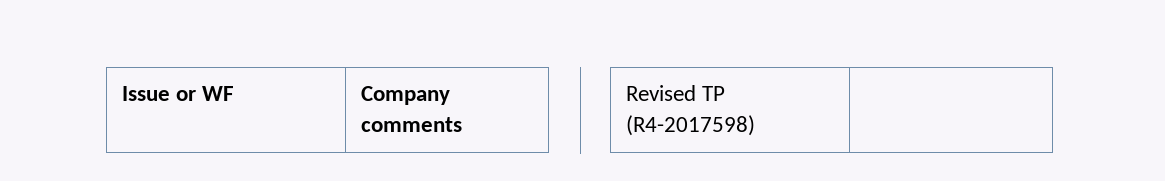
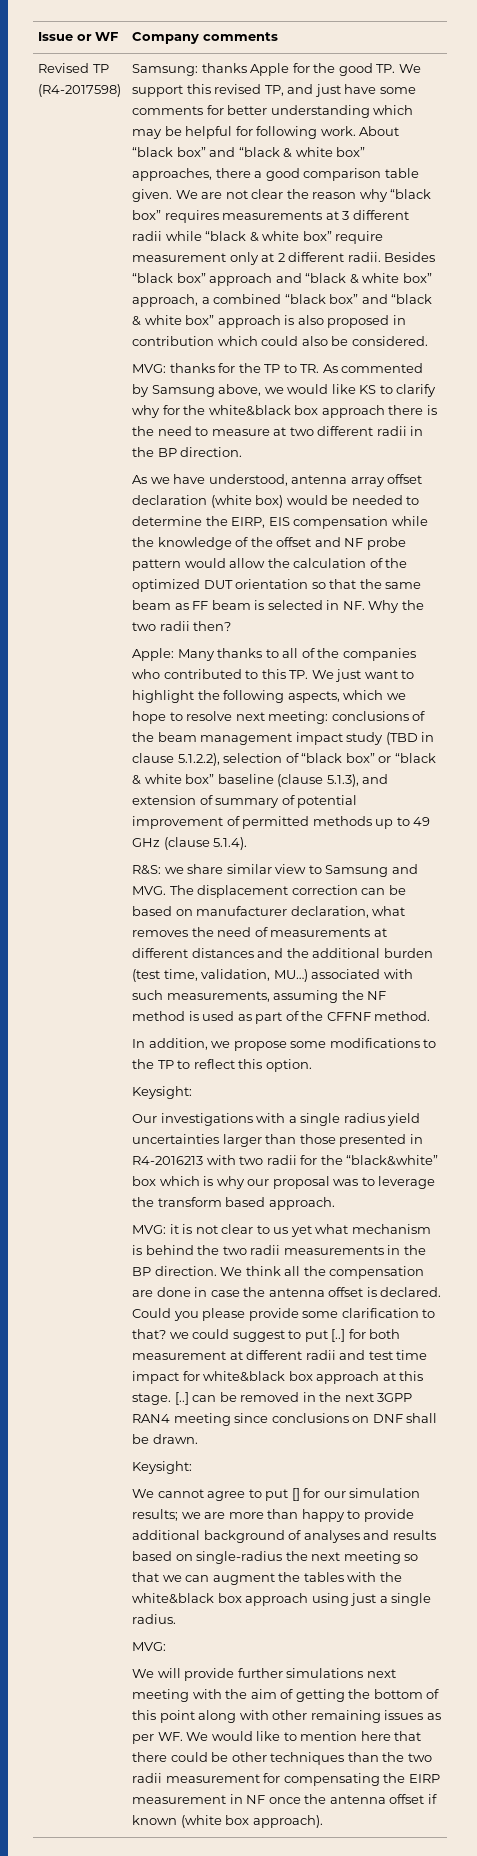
+ Samsung: thanks Apple for the good TP. We support this revised TP, and just have some comments for better understanding which may be helpful for following work. About “black box” and “black & white box” approaches, there a good comparison table given. We are not clear the reason why “black box” requires measurements at 3 different radii while “black & white box” require measurement only at 2 different radii. Besides “black box” approach and “black & white box” approach, a combined “black box” and “black & white box” approach is also proposed in contribution which could also be considered.
+ MVG: thanks for the TP to TR. As commented by Samsung above, we would like KS to clarify why for the white&black box approach there is the need to measure at two different radii in the BP direction.
+ As we have understood, antenna array offset declaration (white box) would be needed to determine the EIRP, EIS compensation while the knowledge of the offset and NF probe pattern would allow the calculation of the optimized DUT orientation so that the same beam as FF beam is selected in NF. Why the two radii then?
+ Apple: Many thanks to all of the companies who contributed to this TP. We just want to highlight the following aspects, which we hope to resolve next meeting: conclusions of the beam management impact study (TBD in clause 5.1.2.2), selection of “black box” or “black & white box” baseline (clause 5.1.3), and extension of summary of potential improvement of permitted methods up to 49 GHz (clause 5.1.4).
+ R&S: we share similar view to Samsung and MVG. The displacement correction can be based on manufacturer declaration, what removes the need of measurements at different distances and the additional burden (test time, validation, MU…) associated with such measurements, assuming the NF method is used as part of the CFFNF method.
+ In addition, we propose some modifications to the TP to reflect this option.
+ Keysight:
+ Our investigations with a single radius yield uncertainties larger than those presented in R4-2016213 with two radii for the “black&white” box which is why our proposal was to leverage the transform based approach.
+ MVG: it is not clear to us yet what mechanism is behind the two radii measurements in the BP direction. We think all the compensation are done in case the antenna offset is declared. Could you please provide some clarification to that? we could suggest to put [..] for both measurement at different radii and test time impact for white&black box approach at this stage. [..] can be removed in the next 3GPP RAN4 meeting since conclusions on DNF shall be drawn.
+ Keysight:
+ We cannot agree to put [] for our simulation results; we are more than happy to provide additional background of analyses and results based on single-radius the next meeting so that we can augment the tables with the white&black box approach using just a single radius.
+ MVG:
+ We will provide further simulations next meeting with the aim of getting the bottom of this point along with other remaining issues as per WF. We would like to mention here that there could be other techniques than the two radii measurement for compensating the EIRP measurement in NF once the antenna offset if known (white box approach).

